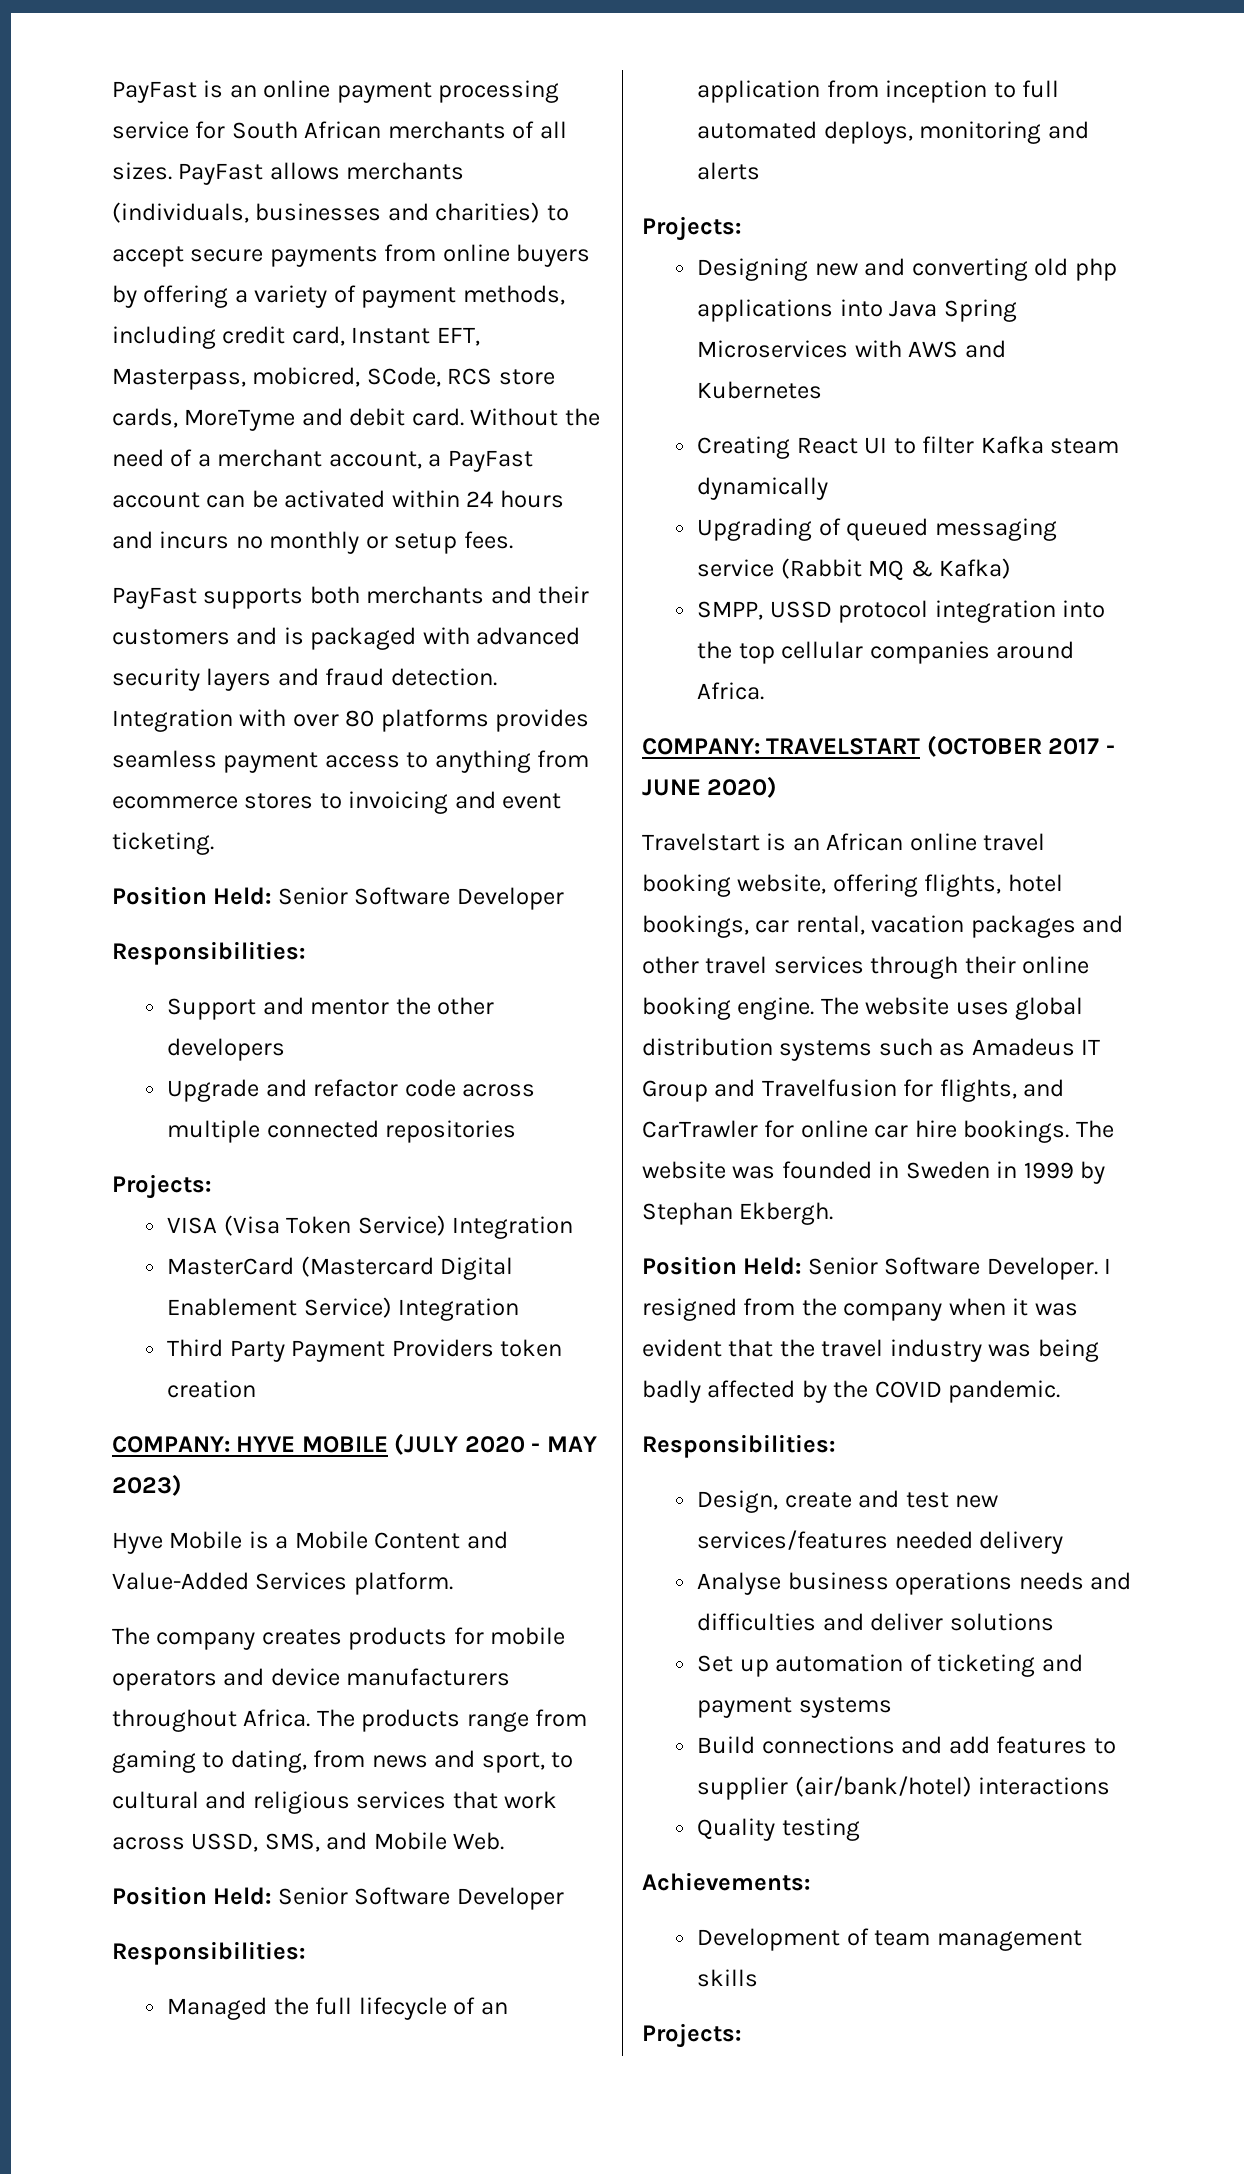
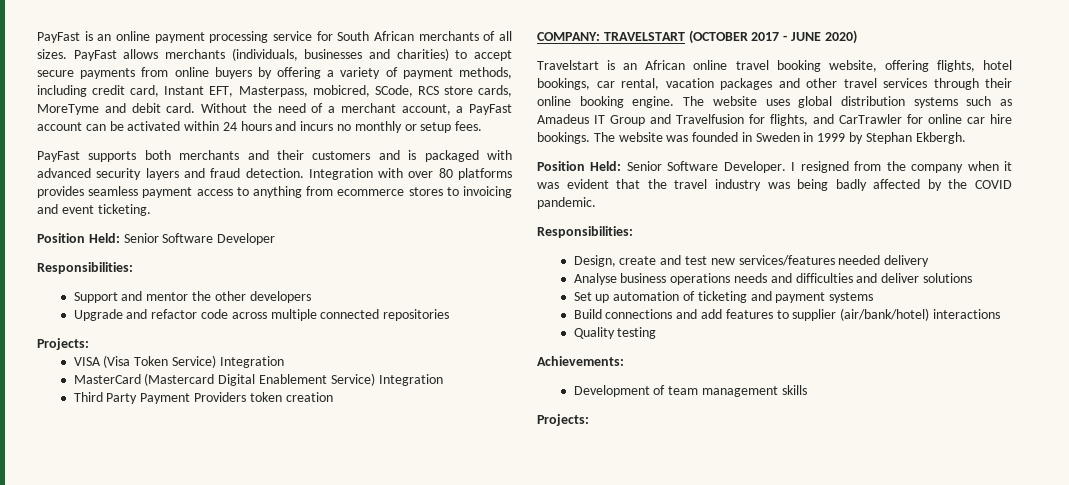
- COMPANY: HYVE MOBILE (JULY 2020 - MAY 2023)
- Hyve Mobile is a Mobile Content and Value-Added Services platform.
- The company creates products for mobile operators and device manufacturers throughout Africa. The products range from gaming to dating, from news and sport, to cultural and religious services that work across USSD, SMS, and Mobile Web.
- Position Held: Senior Software Developer
- Responsibilities:
- Managed the full lifecycle of an application from inception to full automated deploys, monitoring and alerts
- Projects:
- Designing new and converting old php applications into Java Spring Microservices with AWS and Kubernetes
- Creating React UI to filter Kafka steam dynamically
- Upgrading of queued messaging service (Rabbit MQ & Kafka)
- SMPP, USSD protocol integration into the top cellular companies around Africa.

